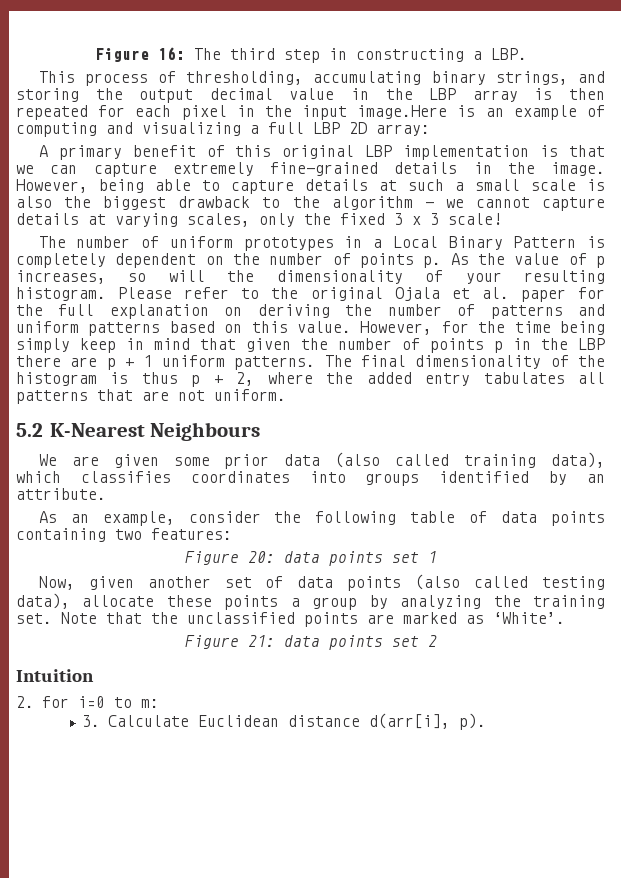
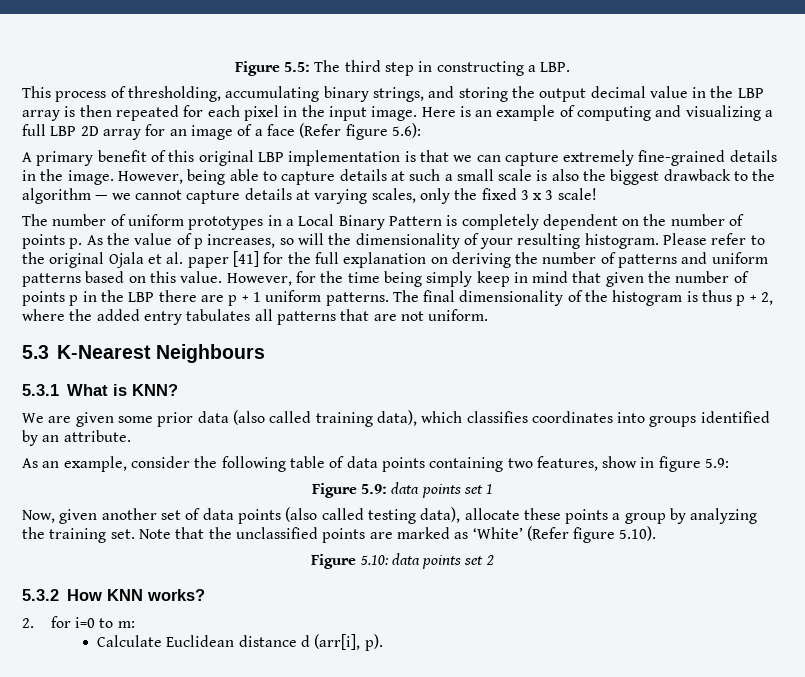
- Figure 16: The third step in constructing a LBP.
+ Figure 5.5: The third step in constructing a LBP.
- This process of thresholding, accumulating binary strings, and storing the output decimal value in the LBP array is then repeated for each pixel in the input image.Here is an example of computing and visualizing a full LBP 2D array:
+ This process of thresholding, accumulating binary strings, and storing the output decimal value in the LBP array is then repeated for each pixel in the input image. Here is an example of computing and visualizing a full LBP 2D array for an image of a face (Refer figure 5.6):
- Please refer to the original Ojala et al. paper for the full explanation on deriving the number of patterns and uniform patterns based on this value.
+ Please refer to the original Ojala et al. paper [41] for the full explanation on deriving the number of patterns and uniform patterns based on this value.
- 5.2 K-Nearest Neighbours
+ 5.3 K-Nearest Neighbours
+ 5.3.1 What is KNN?
- As an example, consider the following table of data points containing two features:
- Figure 20: data points set 1
+ As an example, consider the following table of data points containing two features, show in figure 5.9:
+ Figure 5.9: data points set 1
- Note that the unclassified points are marked as ‘White’.
- Figure 21: data points set 2
+ Note that the unclassified points are marked as ‘White’ (Refer figure 5.10).
+ Figure 5.10: data points set 2
- Intuition
+ 5.3.2 How KNN works?
- 3. Calculate Euclidean distance d(arr[i], p).
+ Calculate Euclidean distance d (arr[i], p).

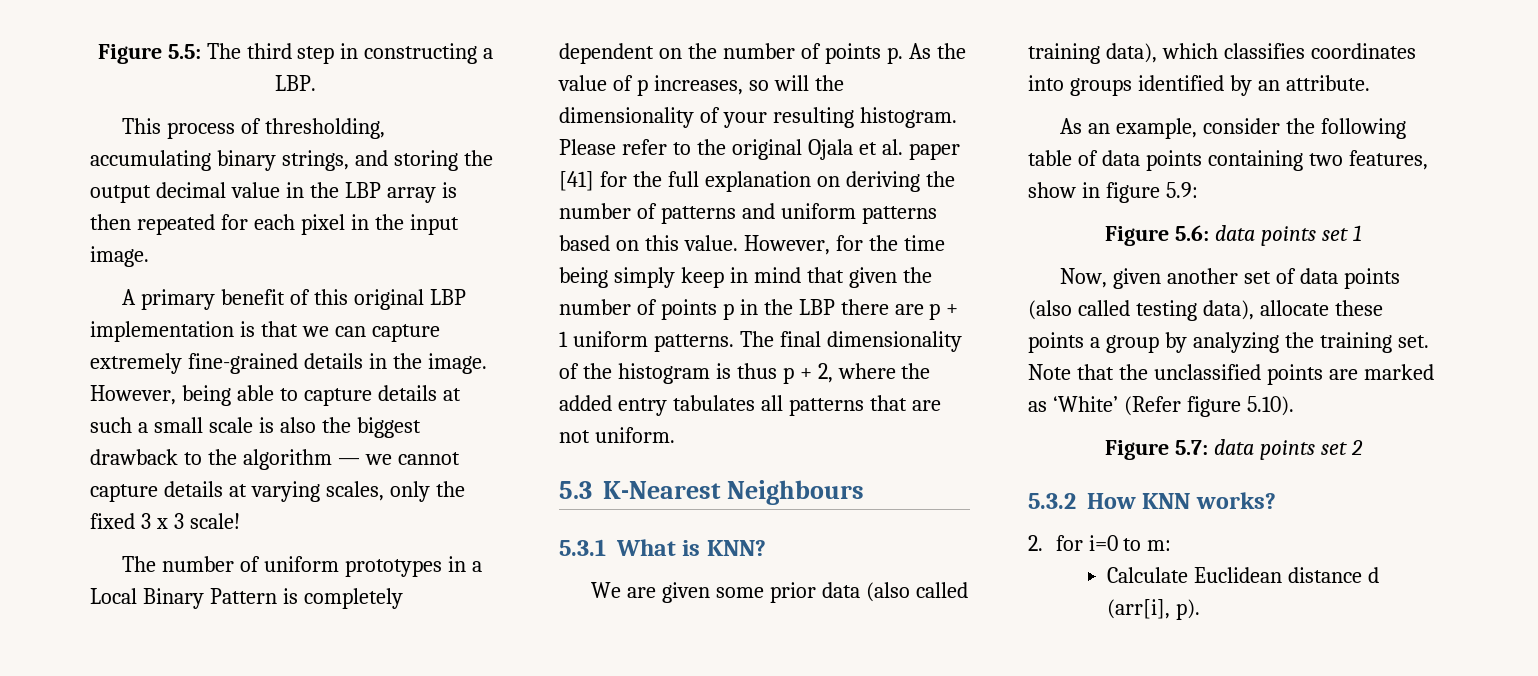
- Here is an example of computing and visualizing a full LBP 2D array for an image of a face (Refer figure 5.6):
- Figure 5.9: data points set 1
+ Figure 5.6: data points set 1
- Figure 5.10: data points set 2
+ Figure 5.7: data points set 2

